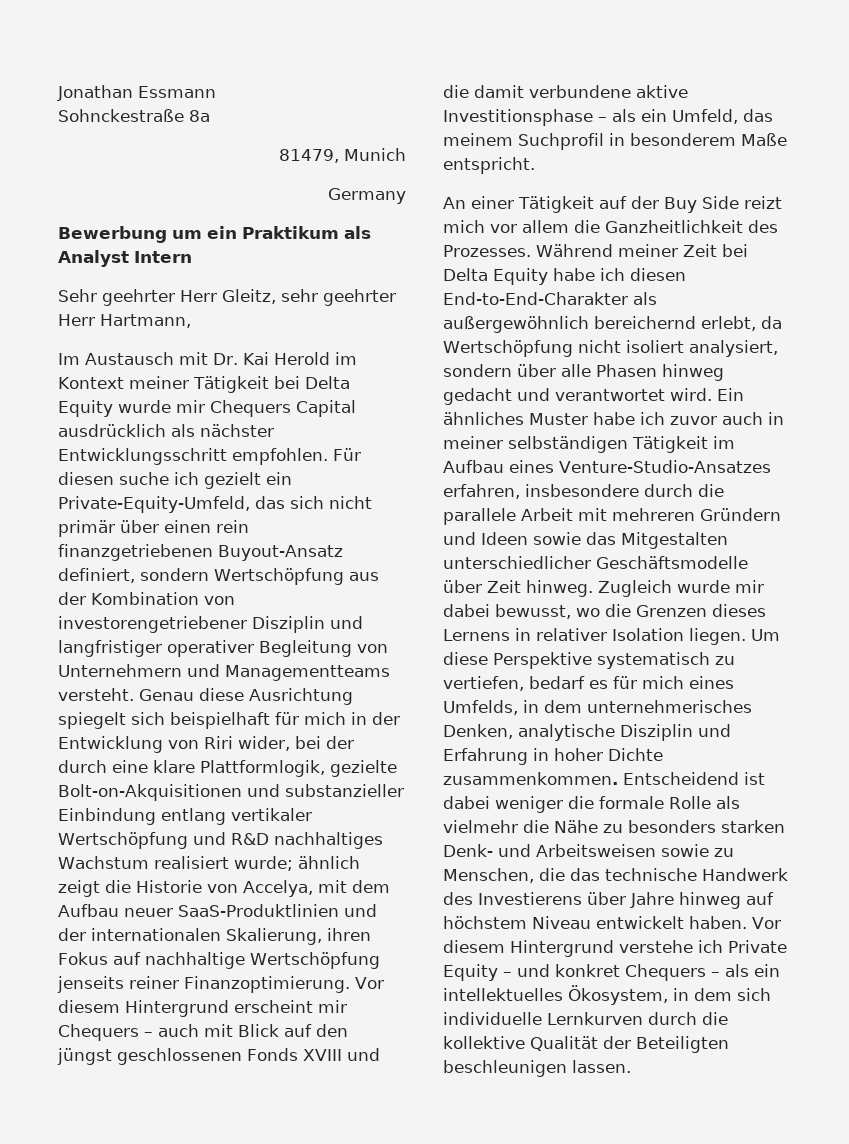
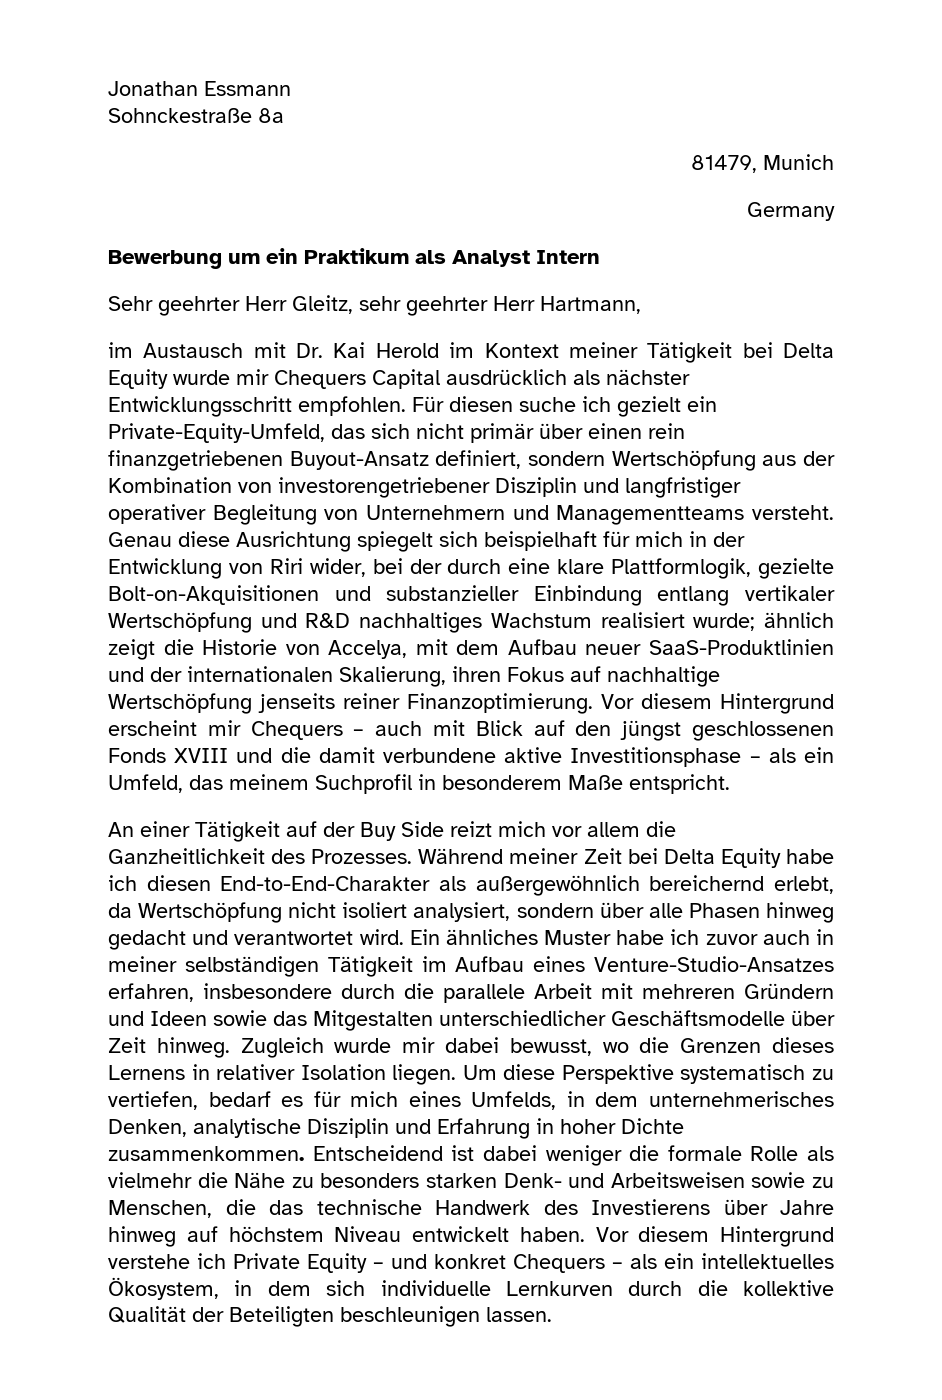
- Im Austausch mit Dr. Kai Herold im Kontext meiner Tätigkeit bei Delta Equity wurde mir Chequers Capital ausdrücklich als nächster Entwicklungsschritt empfohlen.
+ im Austausch mit Dr. Kai Herold im Kontext meiner Tätigkeit bei Delta Equity wurde mir Chequers Capital ausdrücklich als nächster Entwicklungsschritt empfohlen.

